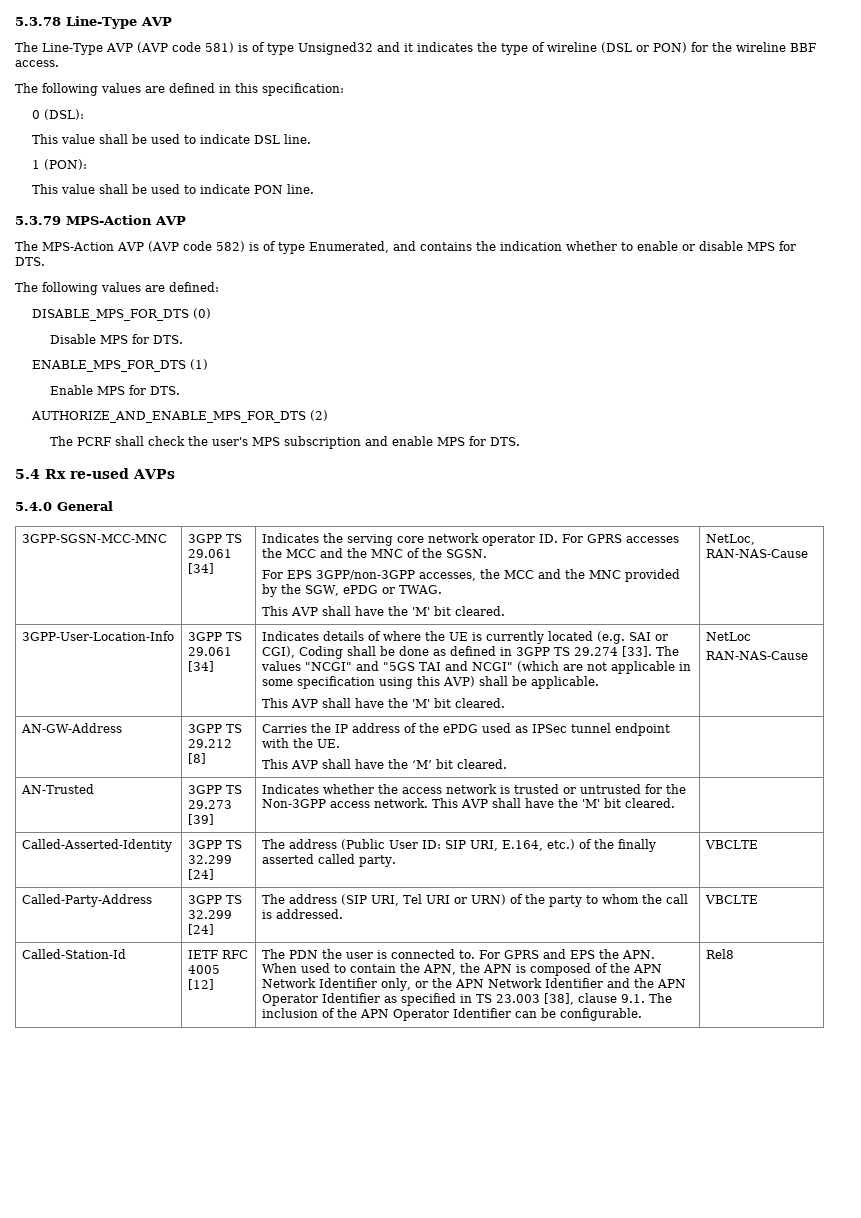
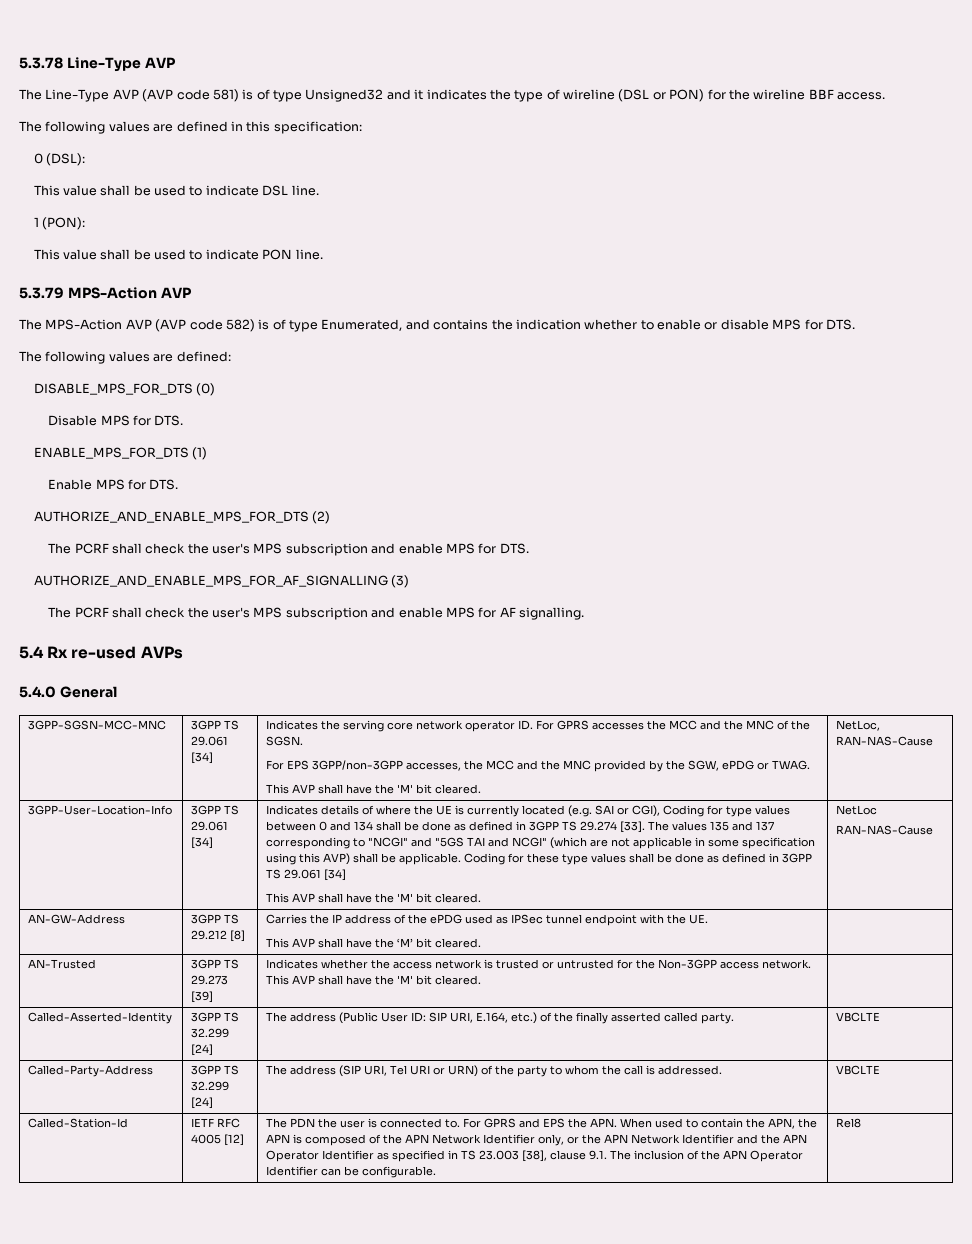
+ AUTHORIZE_AND_ENABLE_MPS_FOR_AF_SIGNALLING (3)
+ The PCRF shall check the user's MPS subscription and enable MPS for AF signalling.
- Indicates details of where the UE is currently located (e.g. SAI or CGI), Coding shall be done as defined in 3GPP TS 29.274 [33].
+ Indicates details of where the UE is currently located (e.g. SAI or CGI), Coding for type values between 0 and 134 shall be done as defined in 3GPP TS 29.274 [33].
- The values "NCGI" and "5GS TAI and NCGI" (which are not applicable in some specification using this AVP) shall be applicable.
+ The values 135 and 137 corresponding to "NCGI" and "5GS TAI and NCGI" (which are not applicable in some specification using this AVP) shall be applicable. Coding for these type values shall be done as defined in 3GPP TS 29.061 [34]

